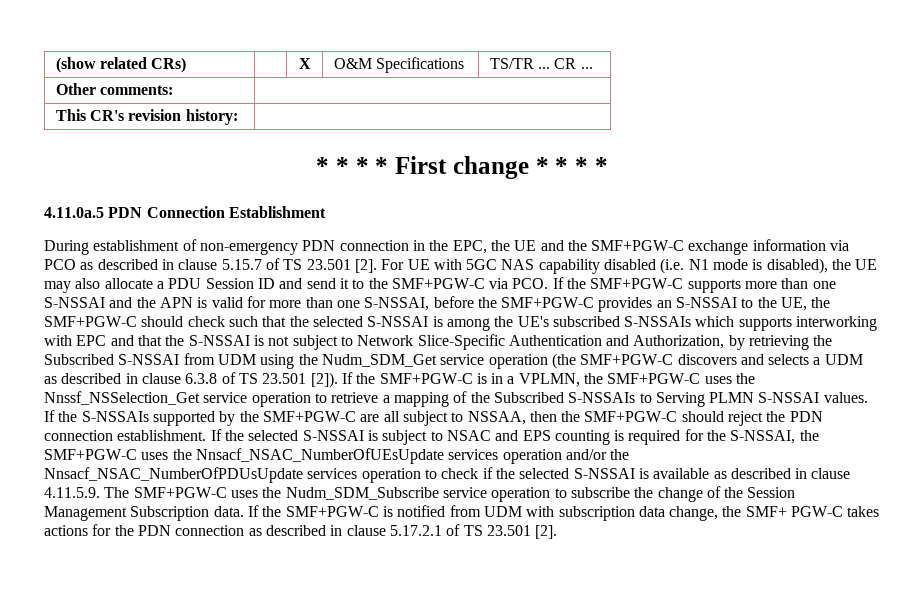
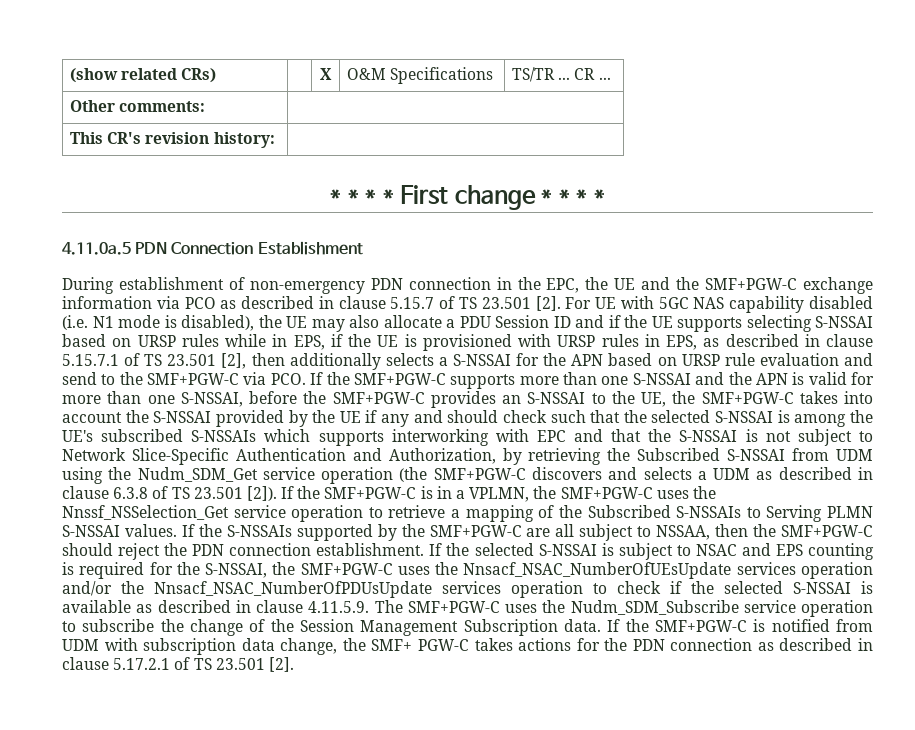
- For UE with 5GC NAS capability disabled (i.e. N1 mode is disabled), the UE may also allocate a PDU Session ID and send it to the SMF+PGW-C via PCO. If the SMF+PGW-C supports more than one S-NSSAI and the APN is valid for more than one S-NSSAI, before the SMF+PGW-C provides an S-NSSAI to the UE, the SMF+PGW-C should check such that the selected S-NSSAI is among the UE's subscribed S-NSSAIs which supports interworking with EPC and that the S-NSSAI is not subject to Network Slice-Specific Authentication and Authorization, by retrieving the Subscribed S-NSSAI from UDM using the Nudm_SDM_Get service operation (the SMF+PGW-C discovers and selects a UDM as described in clause 6.3.8 of TS 23.501 [2]).
+ For UE with 5GC NAS capability disabled (i.e. N1 mode is disabled), the UE may also allocate a PDU Session ID and if the UE supports selecting S-NSSAI based on URSP rules while in EPS, if the UE is provisioned with URSP rules in EPS, as described in clause 5.15.7.1 of TS 23.501 [2], then additionally selects a S-NSSAI for the APN based on URSP rule evaluation and send to the SMF+PGW-C via PCO. If the SMF+PGW-C supports more than one S-NSSAI and the APN is valid for more than one S-NSSAI, before the SMF+PGW-C provides an S-NSSAI to the UE, the SMF+PGW-C takes into account the S-NSSAI provided by the UE if any and should check such that the selected S-NSSAI is among the UE's subscribed S-NSSAIs which supports interworking with EPC and that the S-NSSAI is not subject to Network Slice-Specific Authentication and Authorization, by retrieving the Subscribed S-NSSAI from UDM using the Nudm_SDM_Get service operation (the SMF+PGW-C discovers and selects a UDM as described in clause 6.3.8 of TS 23.501 [2]).

